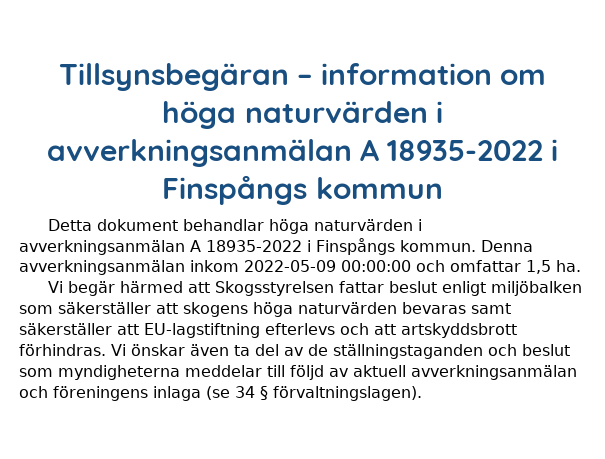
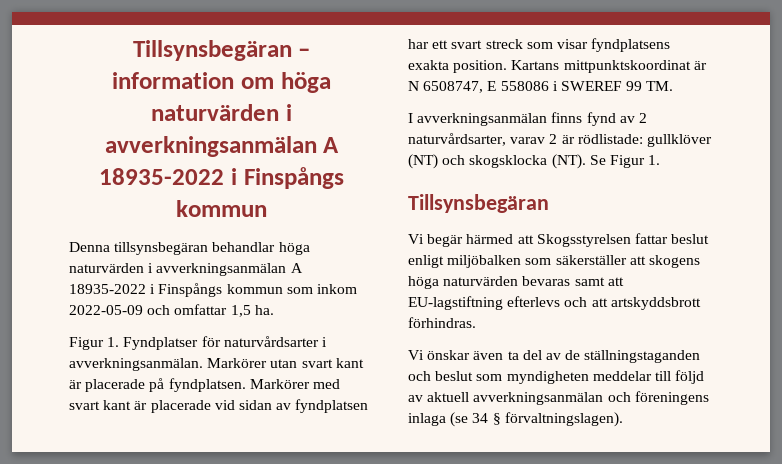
- Detta dokument behandlar höga naturvärden i avverkningsanmälan A 18935-2022 i Finspångs kommun. Denna avverkningsanmälan inkom 2022-05-09 00:00:00 och omfattar 1,5 ha.
+ Denna tillsynsbegäran behandlar höga naturvärden i avverkningsanmälan A 18935-2022 i Finspångs kommun som inkom 2022-05-09 och omfattar 1,5 ha.
+ Figur 1. Fyndplatser för naturvårdsarter i avverkningsanmälan. Markörer utan svart kant är placerade på fyndplatsen. Markörer med svart kant är placerade vid sidan av fyndplatsen har ett svart streck som visar fyndplatsens exakta position. Kartans mittpunktskoordinat är N 6508747, E 558086 i SWEREF 99 TM.
+ I avverkningsanmälan finns fynd av 2 naturvårdsarter, varav 2 är rödlistade: gullklöver (NT) och skogsklocka (NT). Se Figur 1.
+ Tillsynsbegäran
- Vi begär härmed att Skogsstyrelsen fattar beslut enligt miljöbalken som säkerställer att skogens höga naturvärden bevaras samt säkerställer att EU-lagstiftning efterlevs och att artskyddsbrott förhindras. Vi önskar även ta del av de ställningstaganden och beslut som myndigheterna meddelar till följd av aktuell avverkningsanmälan och föreningens inlaga (se 34 § förvaltningslagen).
+ Vi begär härmed att Skogsstyrelsen fattar beslut enligt miljöbalken som säkerställer att skogens höga naturvärden bevaras samt att EU-lagstiftning efterlevs och att artskyddsbrott förhindras.
+ Vi önskar även ta del av de ställningstaganden och beslut som myndigheten meddelar till följd av aktuell avverkningsanmälan och föreningens inlaga (se 34 § förvaltningslagen).

